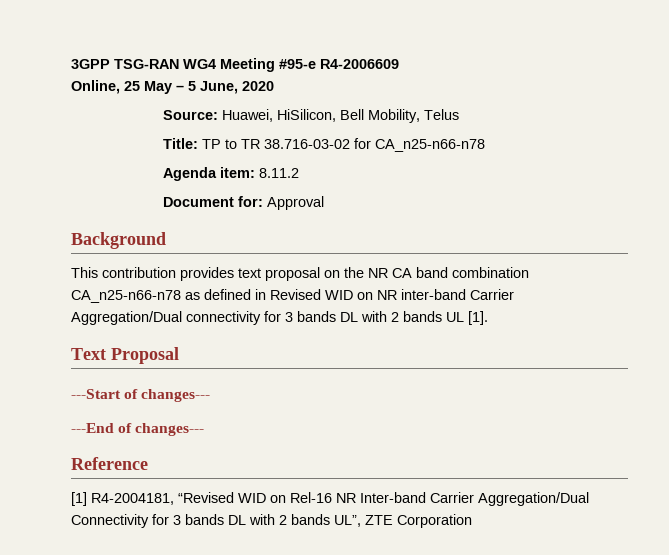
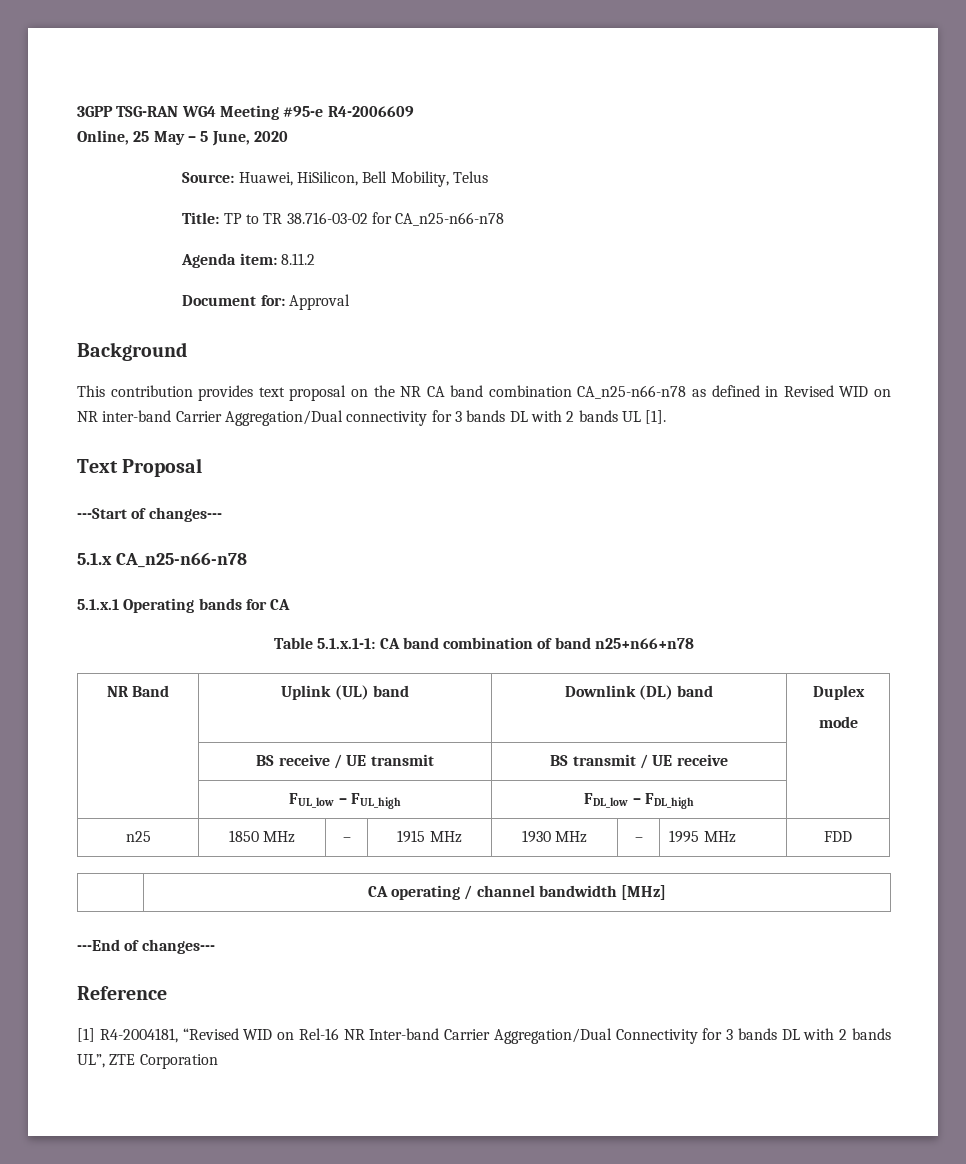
+ 5.1.x CA_n25-n66-n78
+ 5.1.x.1 Operating bands for CA
+ Table 5.1.x.1-1: CA band combination of band n25+n66+n78
+ NR Band | Uplink (UL) band | Downlink (DL) band | Duplex
+ mode
+ | BS receive / UE transmit | BS transmit / UE receive |
+ | FUL_low – FUL_high | FDL_low – FDL_high |
+ n25 | 1850 MHz | – | 1915 MHz | 1930 MHz | – | 1995 MHz | FDD
+ | CA operating / channel bandwidth [MHz]

